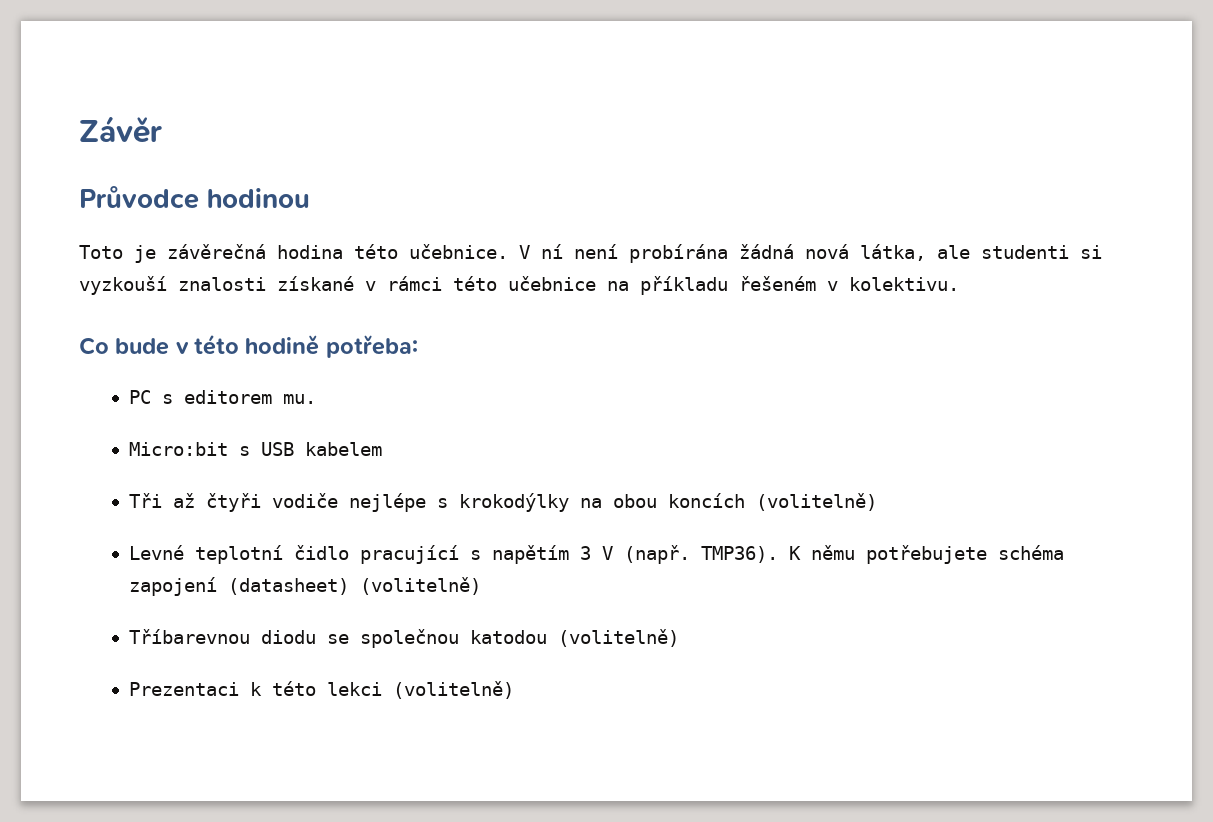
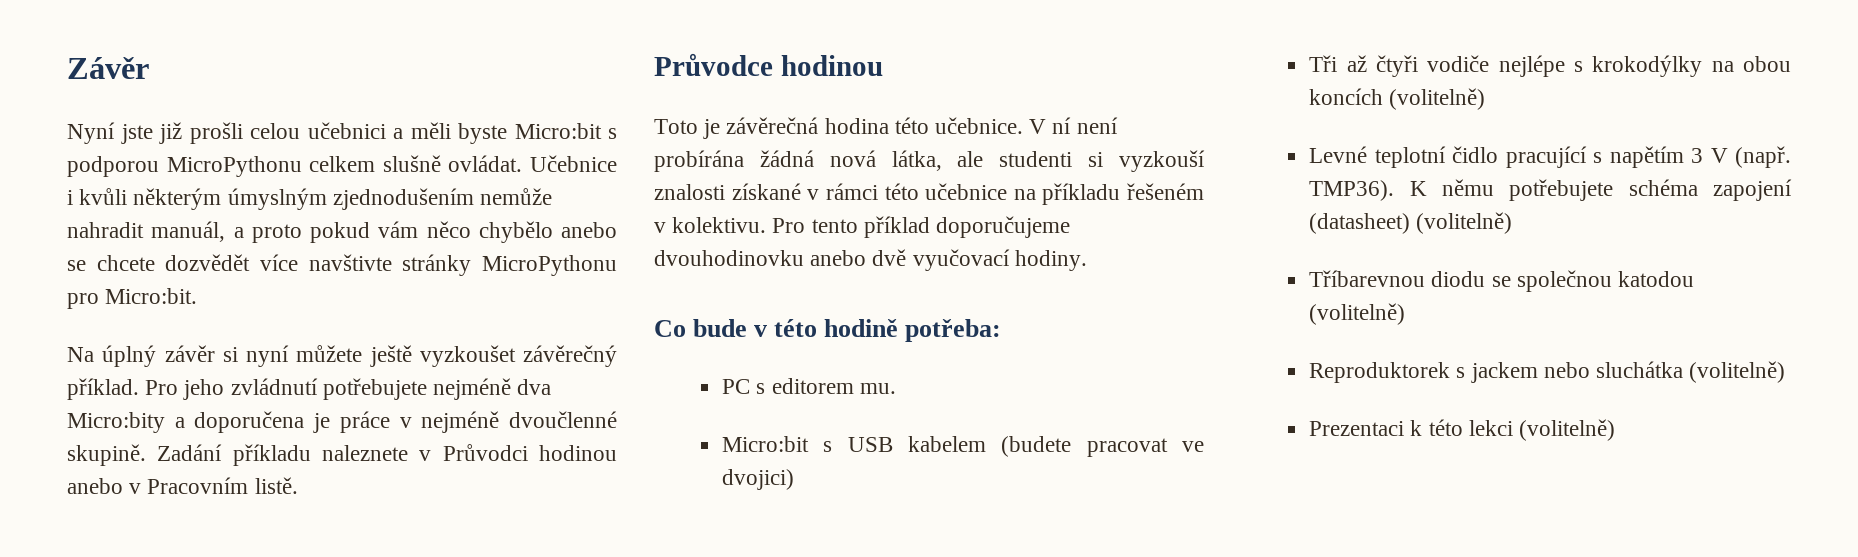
+ Nyní jste již prošli celou učebnici a měli byste Micro:bit s podporou MicroPythonu celkem slušně ovládat. Učebnice i kvůli některým úmyslným zjednodušením nemůže nahradit manuál, a proto pokud vám něco chybělo anebo se chcete dozvědět více navštivte stránky MicroPythonu pro Micro:bit.
+ Na úplný závěr si nyní můžete ještě vyzkoušet závěrečný příklad. Pro jeho zvládnutí potřebujete nejméně dva Micro:bity a doporučena je práce v nejméně dvoučlenné skupině. Zadání příkladu naleznete v Průvodci hodinou anebo v Pracovním listě.
+ Pro tento příklad doporučujeme dvouhodinovku anebo dvě vyučovací hodiny.
- Micro:bit s USB kabelem
+ Micro:bit s USB kabelem (budete pracovat ve dvojici)
+ Reproduktorek s jackem nebo sluchátka (volitelně)

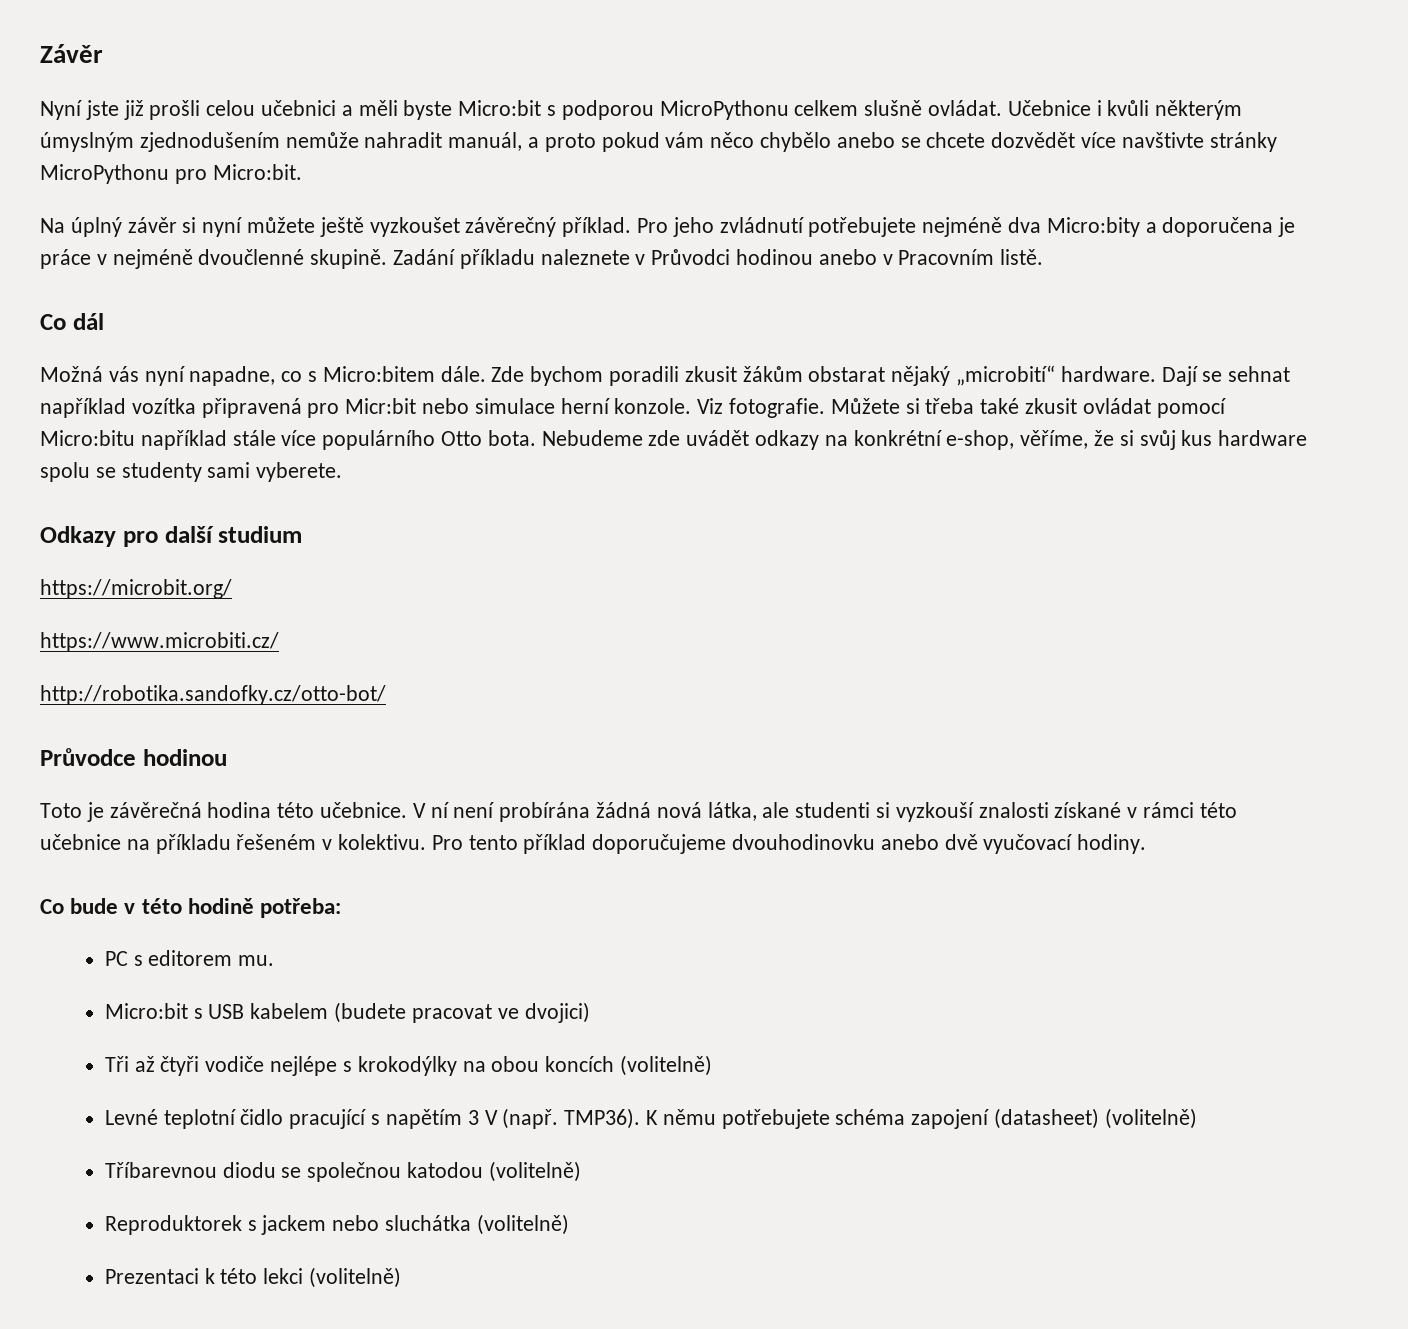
+ Co dál
+ Možná vás nyní napadne, co s Micro:bitem dále. Zde bychom poradili zkusit žákům obstarat nějaký „microbití“ hardware. Dají se sehnat například vozítka připravená pro Micr:bit nebo simulace herní konzole. Viz fotografie. Můžete si třeba také zkusit ovládat pomocí Micro:bitu například stále více populárního Otto bota. Nebudeme zde uvádět odkazy na konkrétní e-shop, věříme, že si svůj kus hardware spolu se studenty sami vyberete.
+ Odkazy pro další studium
+ https://microbit.org/
+ https://www.microbiti.cz/
+ http://robotika.sandofky.cz/otto-bot/

